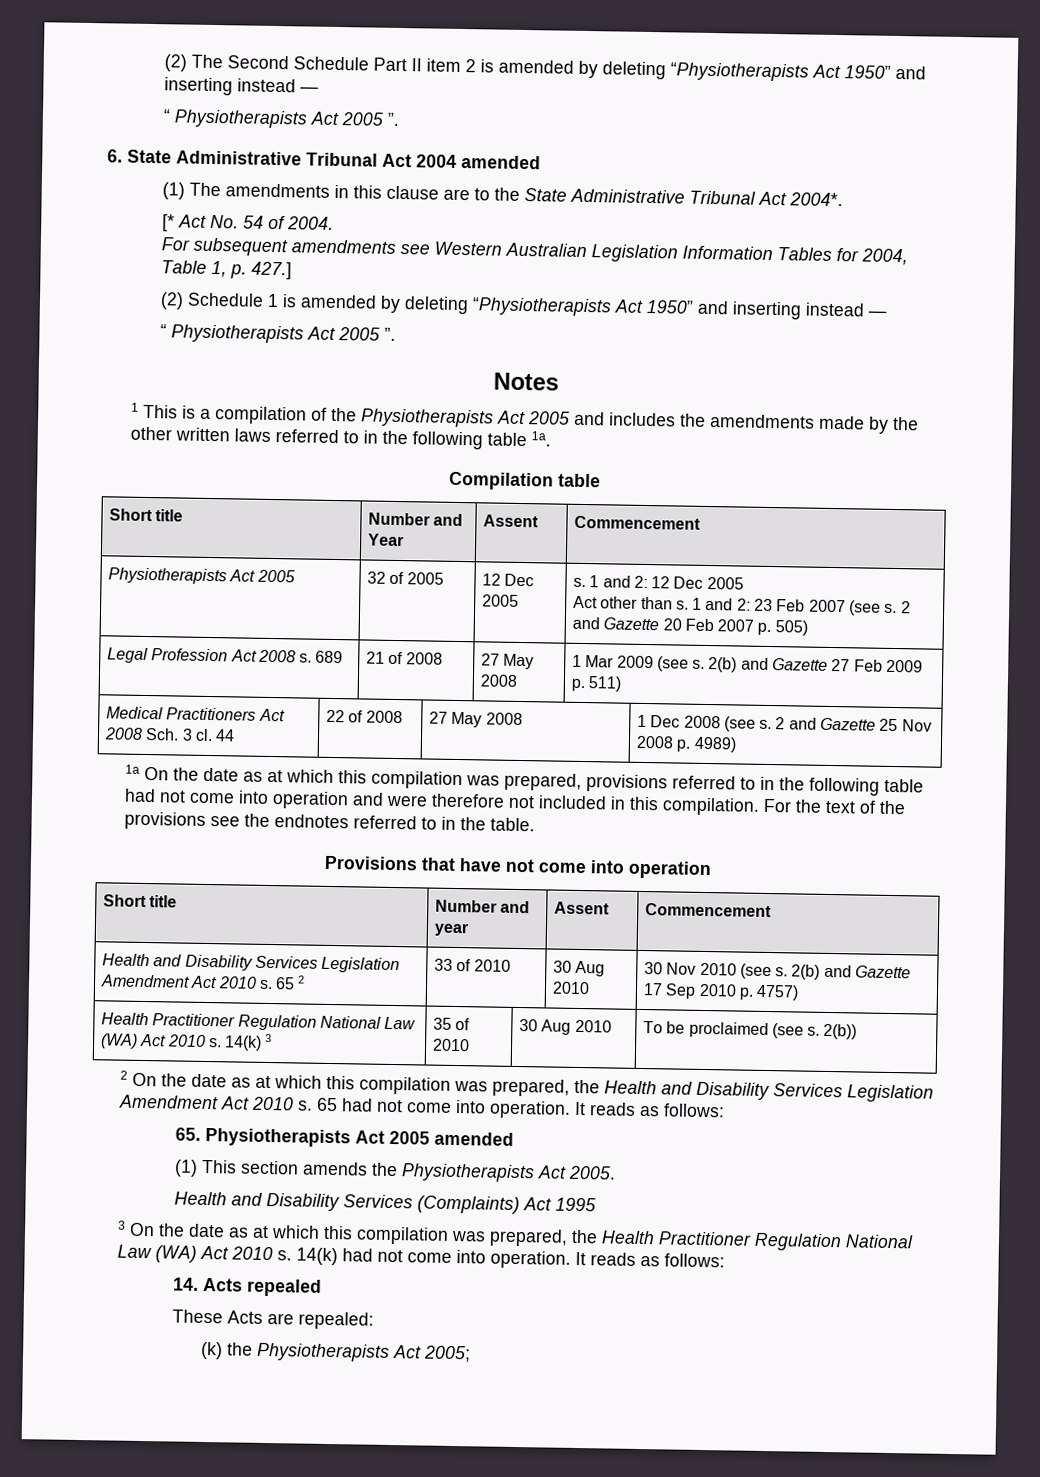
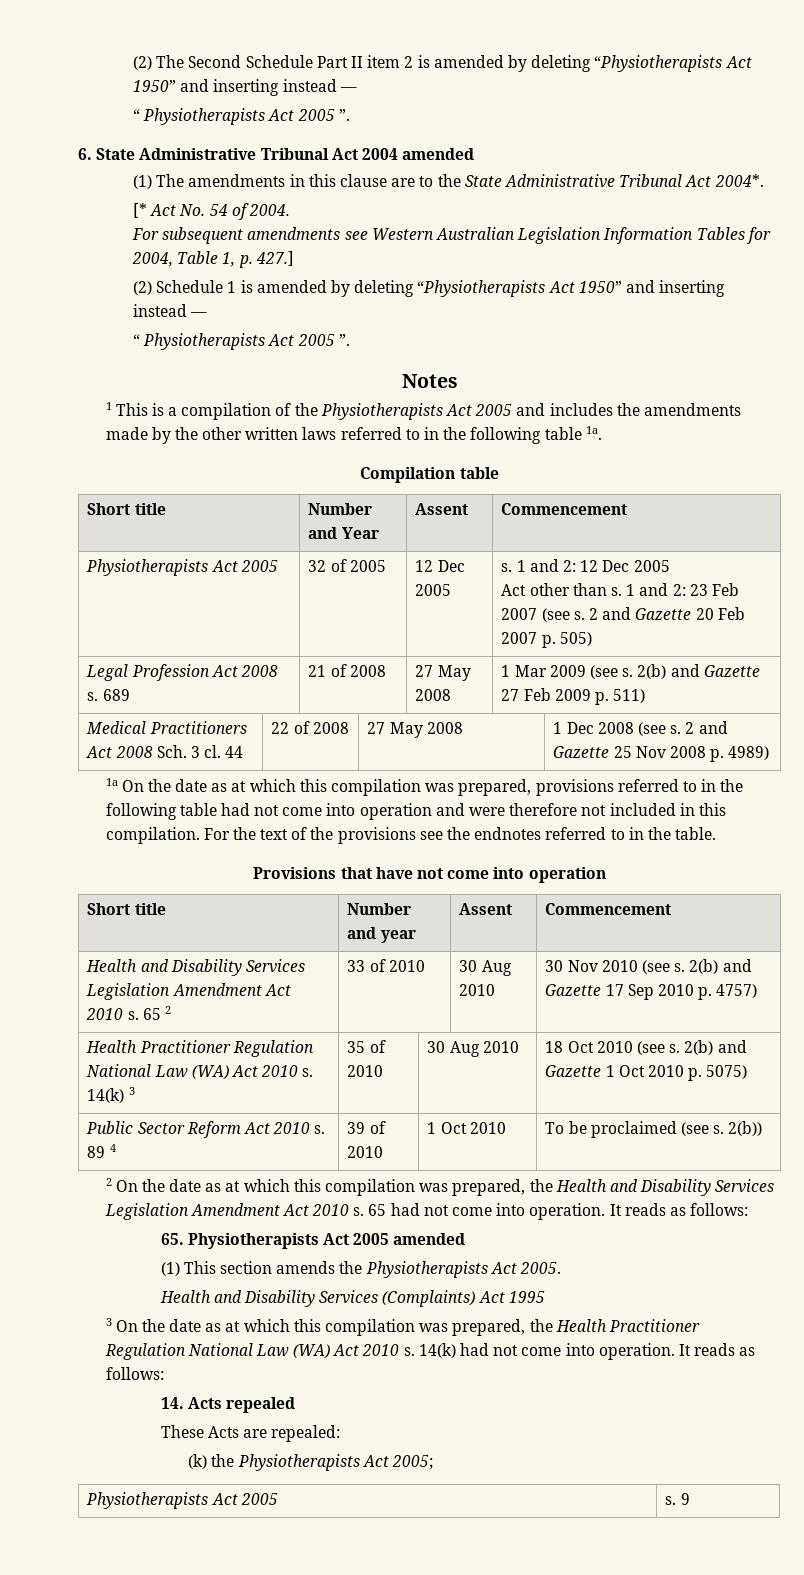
- Health Practitioner Regulation National Law (WA) Act 2010 s. 14(k) 3 | 35 of 2010 | 30 Aug 2010 | To be proclaimed (see s. 2(b))
+ Health Practitioner Regulation National Law (WA) Act 2010 s. 14(k) 3 | 35 of 2010 | 30 Aug 2010 | 18 Oct 2010 (see s. 2(b) and Gazette 1 Oct 2010 p. 5075)
+ Public Sector Reform Act 2010 s. 89 4 | 39 of 2010 | 1 Oct 2010 | To be proclaimed (see s. 2(b))
+ Physiotherapists Act 2005 | s. 9

